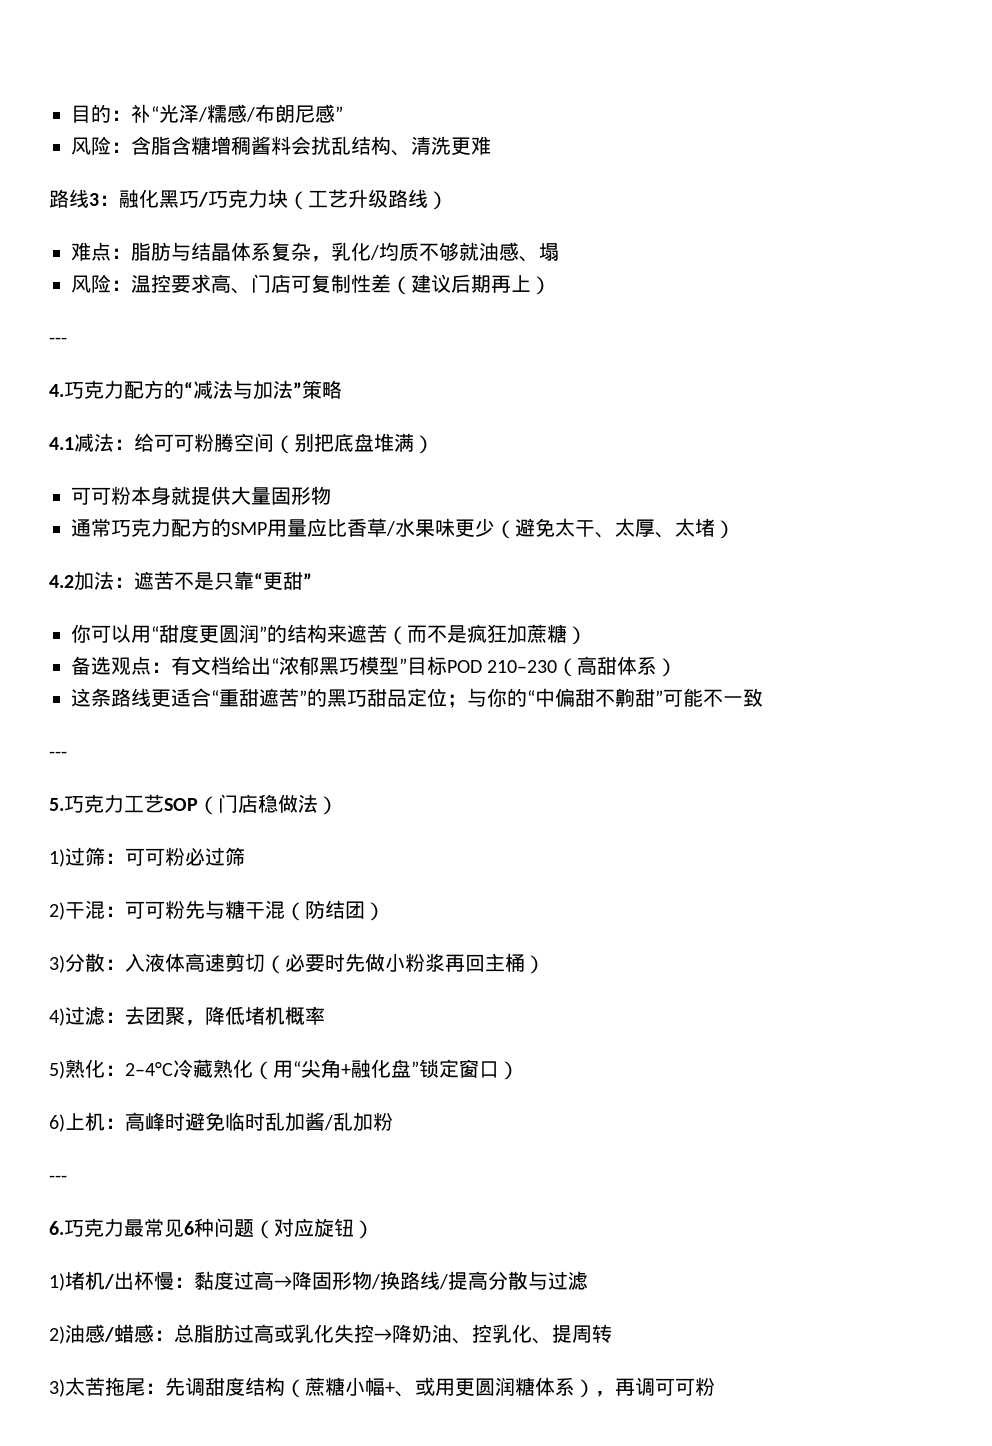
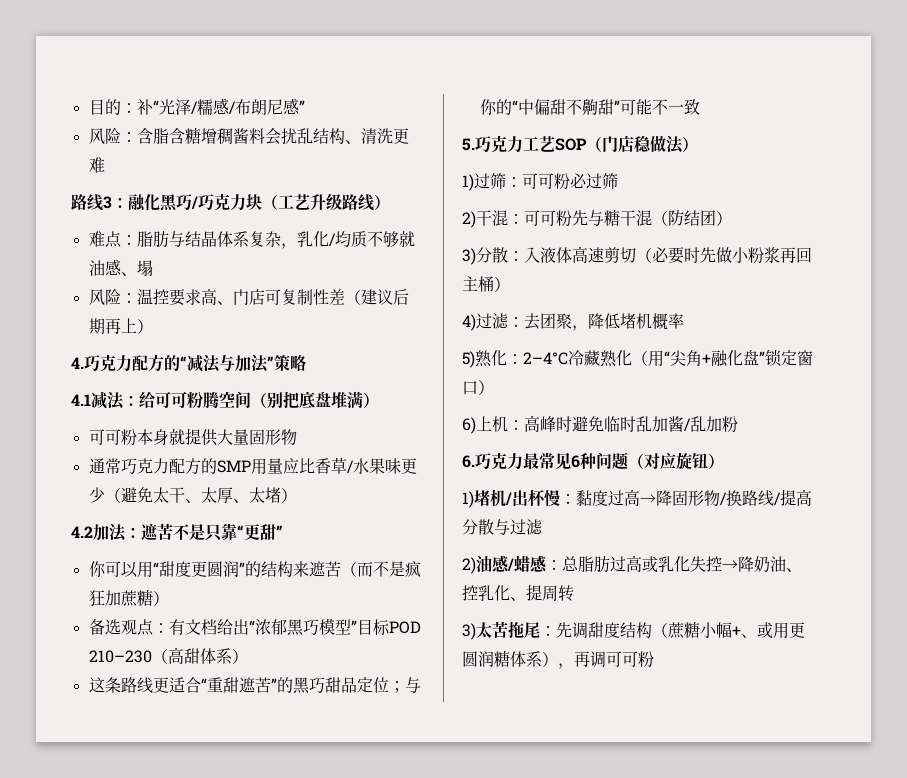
  风险：温控要求高、门店可复制性差（建议后期再上）
- ---
  这条路线更适合“重甜遮苦”的黑巧甜品定位；与你的“中偏甜不齁甜”可能不一致
- ---
  6)上机：高峰时避免临时乱加酱/乱加粉
- ---

